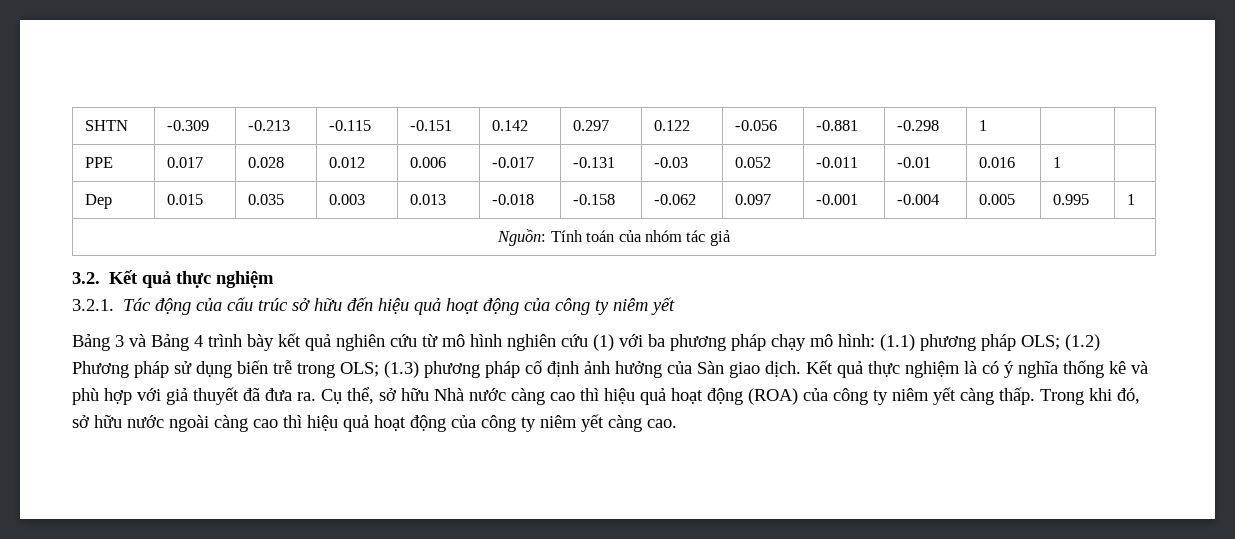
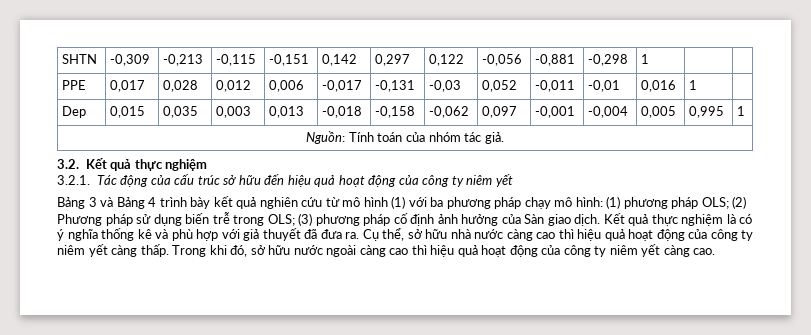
- SHTN | -0.309 | -0.213 | -0.115 | -0.151 | 0.142 | 0.297 | 0.122 | -0.056 | -0.881 | -0.298 | 1 | |
- PPE | 0.017 | 0.028 | 0.012 | 0.006 | -0.017 | -0.131 | -0.03 | 0.052 | -0.011 | -0.01 | 0.016 | 1 |
- Dep | 0.015 | 0.035 | 0.003 | 0.013 | -0.018 | -0.158 | -0.062 | 0.097 | -0.001 | -0.004 | 0.005 | 0.995 | 1
+ SHTN | -0,309 | -0,213 | -0,115 | -0,151 | 0,142 | 0,297 | 0,122 | -0,056 | -0,881 | -0,298 | 1 | |
+ PPE | 0,017 | 0,028 | 0,012 | 0,006 | -0,017 | -0,131 | -0,03 | 0,052 | -0,011 | -0,01 | 0,016 | 1 |
+ Dep | 0,015 | 0,035 | 0,003 | 0,013 | -0,018 | -0,158 | -0,062 | 0,097 | -0,001 | -0,004 | 0,005 | 0,995 | 1
- Nguồn: Tính toán của nhóm tác giả
+ Nguồn: Tính toán của nhóm tác giả.
- Bảng 3 và Bảng 4 trình bày kết quả nghiên cứu từ mô hình nghiên cứu (1) với ba phương pháp chạy mô hình: (1.1) phương pháp OLS; (1.2) Phương pháp sử dụng biến trễ trong OLS; (1.3) phương pháp cố định ảnh hưởng của Sàn giao dịch.
+ Bảng 3 và Bảng 4 trình bày kết quả nghiên cứu từ mô hình (1) với ba phương pháp chạy mô hình: (1) phương pháp OLS; (2) Phương pháp sử dụng biến trễ trong OLS; (3) phương pháp cố định ảnh hưởng của Sàn giao dịch.
- Cụ thể, sở hữu Nhà nước càng cao thì hiệu quả hoạt động (ROA) của công ty niêm yết càng thấp.
+ Cụ thể, sở hữu nhà nước càng cao thì hiệu quả hoạt động của công ty niêm yết càng thấp.

